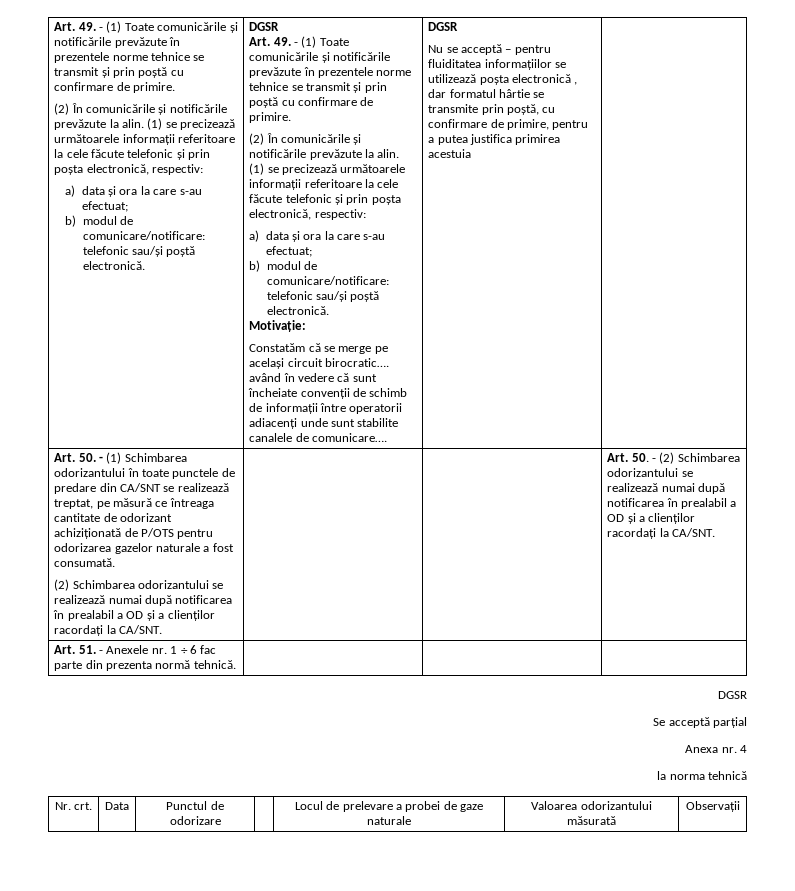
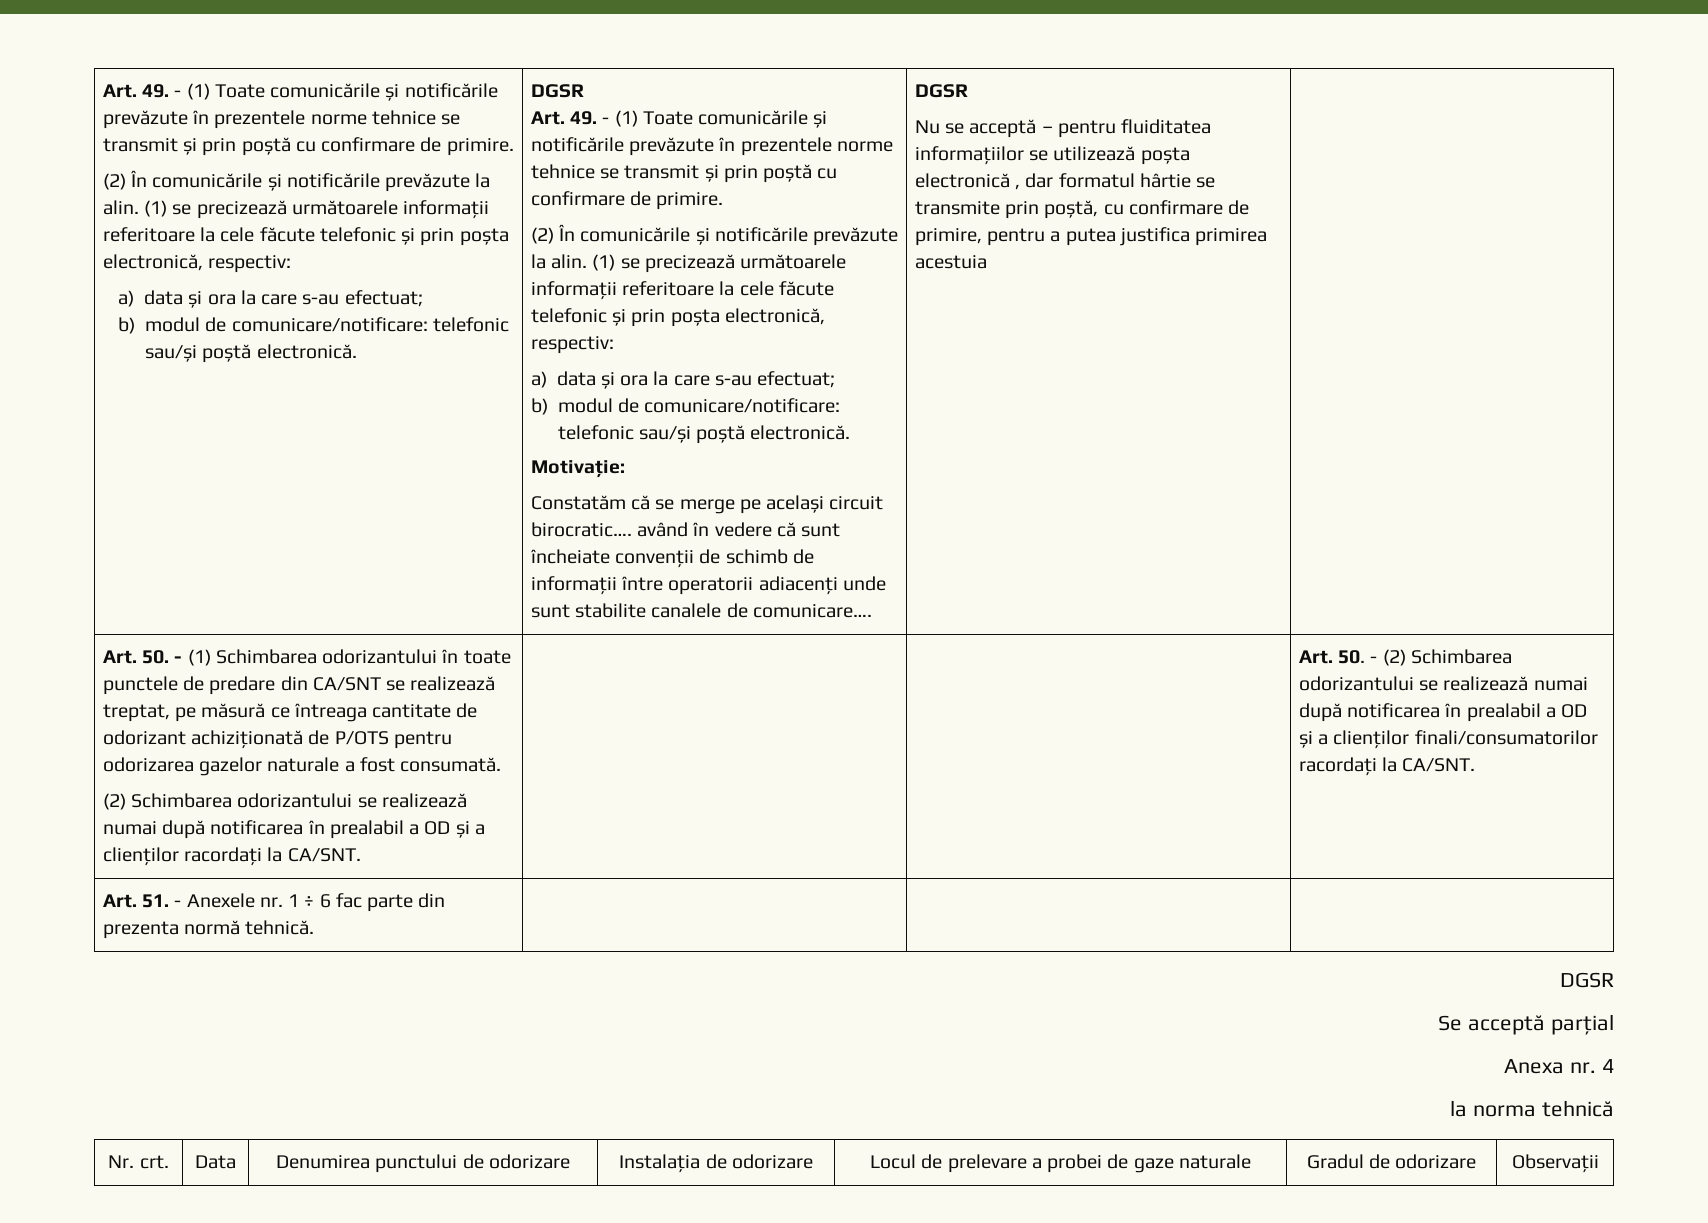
- Art. 50. - (2) Schimbarea odorizantului se realizează numai după notificarea în prealabil a OD și a clienților racordați la CA/SNT.
+ Art. 50. - (2) Schimbarea odorizantului se realizează numai după notificarea în prealabil a OD și a clienților finali/consumatorilor racordați la CA/SNT.
- Nr. crt. | Data | Punctul de odorizare | | Locul de prelevare a probei de gaze naturale | Valoarea odorizantului măsurată | Observații
+ Nr. crt. | Data | Denumirea punctului de odorizare | Instalația de odorizare | Locul de prelevare a probei de gaze naturale | Gradul de odorizare | Observații

